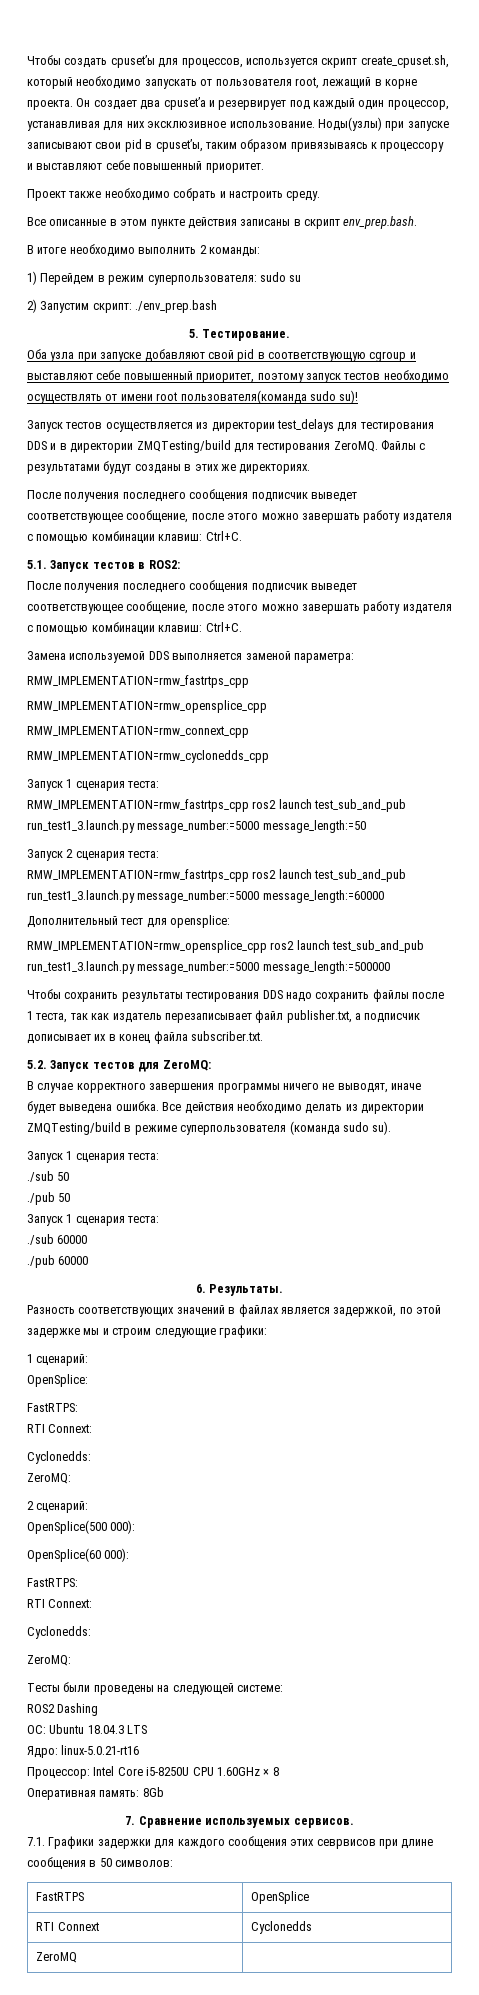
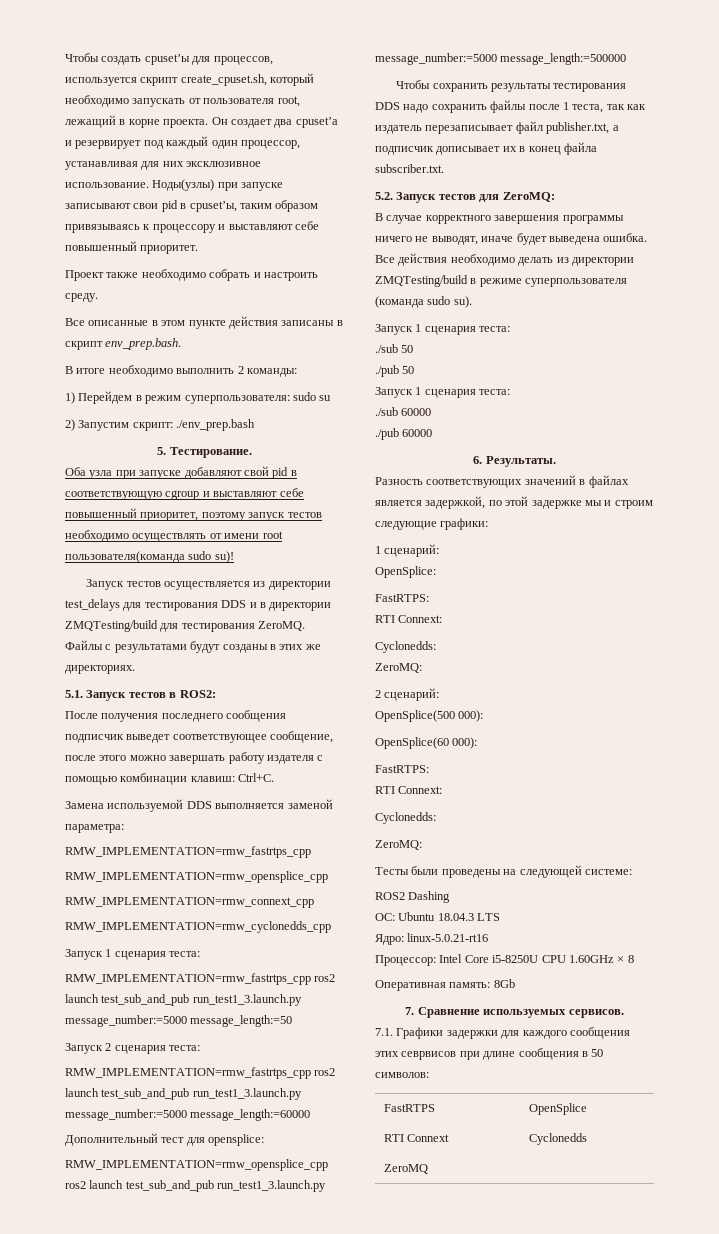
  Файлы с результатами будут созданы в этих же директориях.
- После получения последнего сообщения подписчик выведет соответствующее сообщение, после этого можно завершать работу издателя с помощью комбинации клавиш: Ctrl+C.

